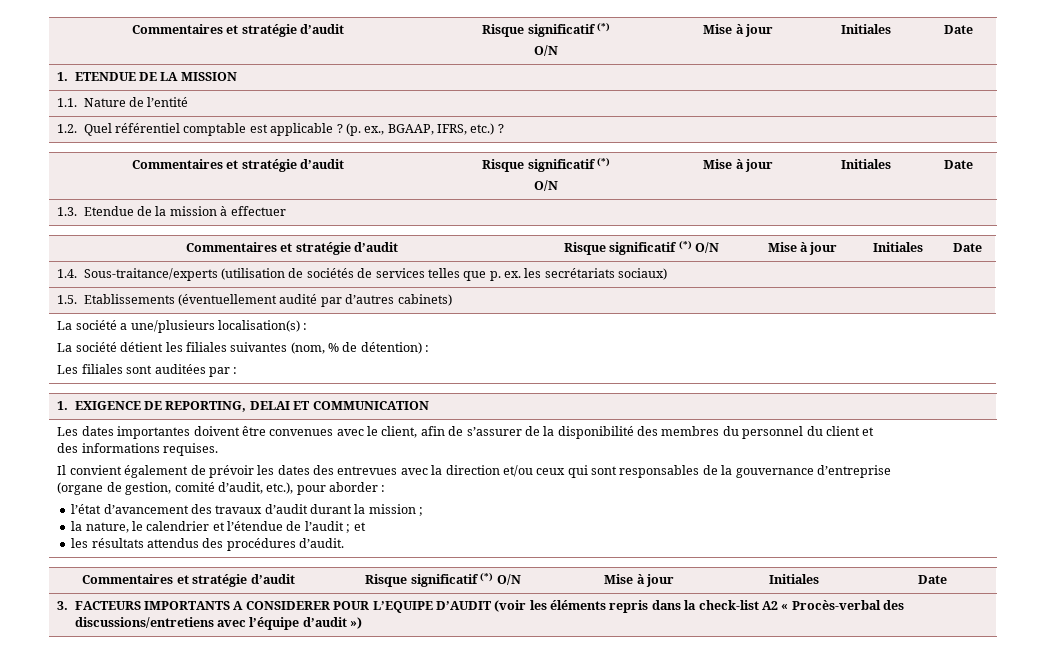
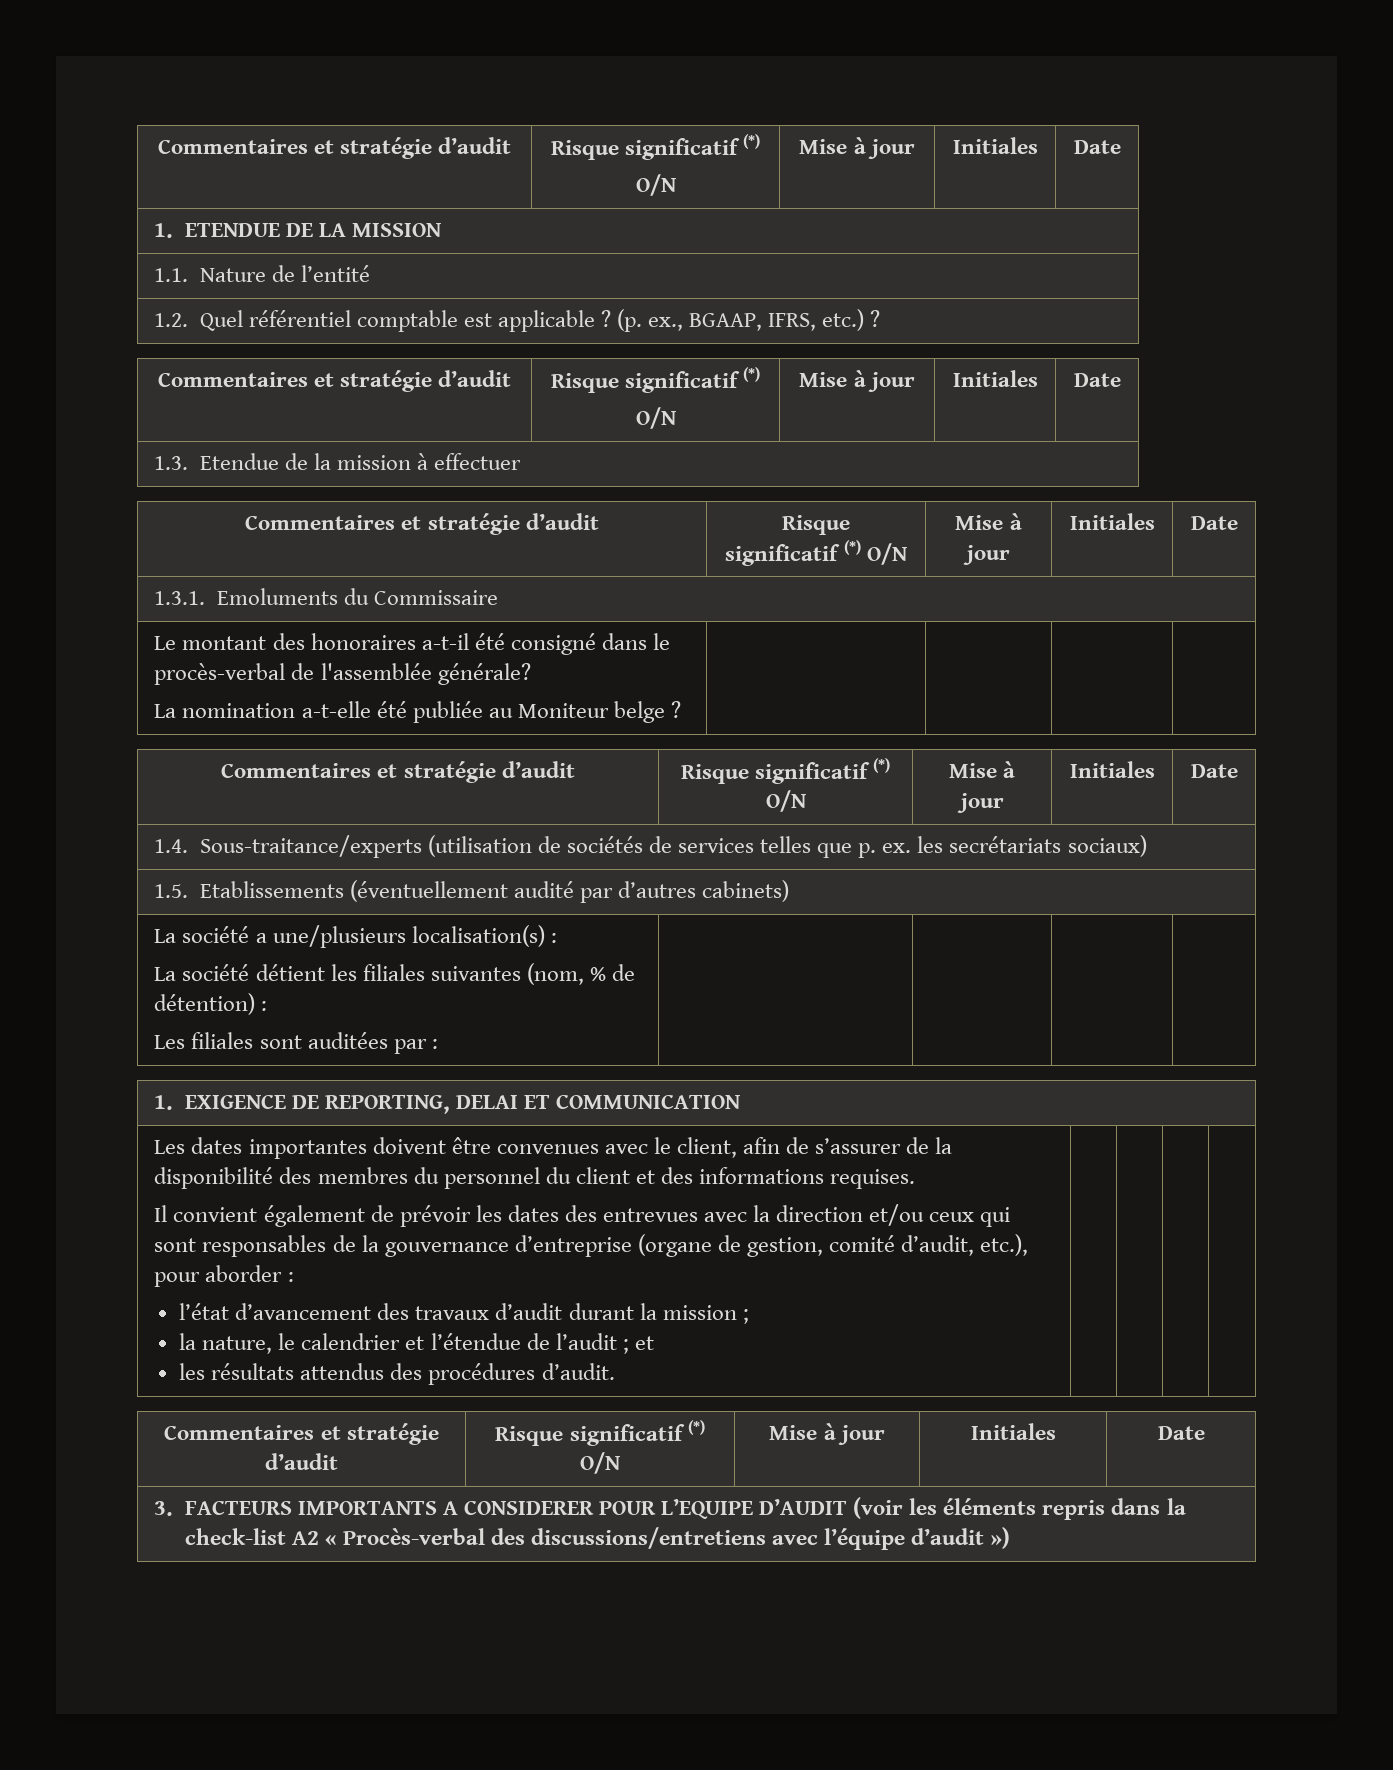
+ 1.3.1. Emoluments du Commissaire
+ Le montant des honoraires a-t-il été consigné dans le procès-verbal de l'assemblée générale?
+ La nomination a-t-elle été publiée au Moniteur belge ? | | | |
+ Commentaires et stratégie d’audit | Risque significatif (*) O/N | Mise à jour | Initiales | Date

